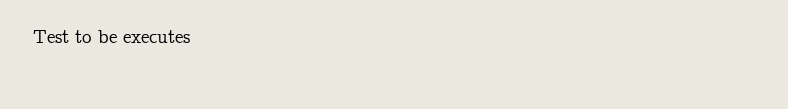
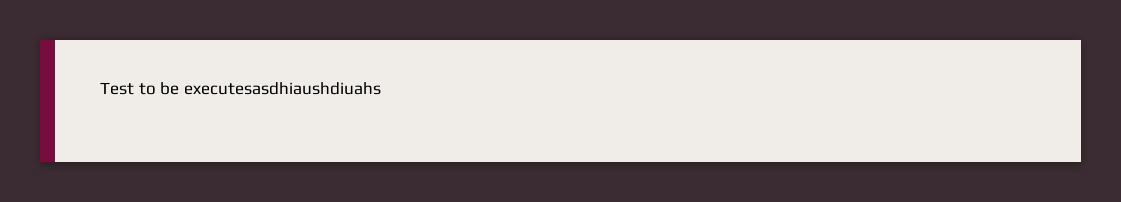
- Test to be executes
+ Test to be executesasdhiaushdiuahs

